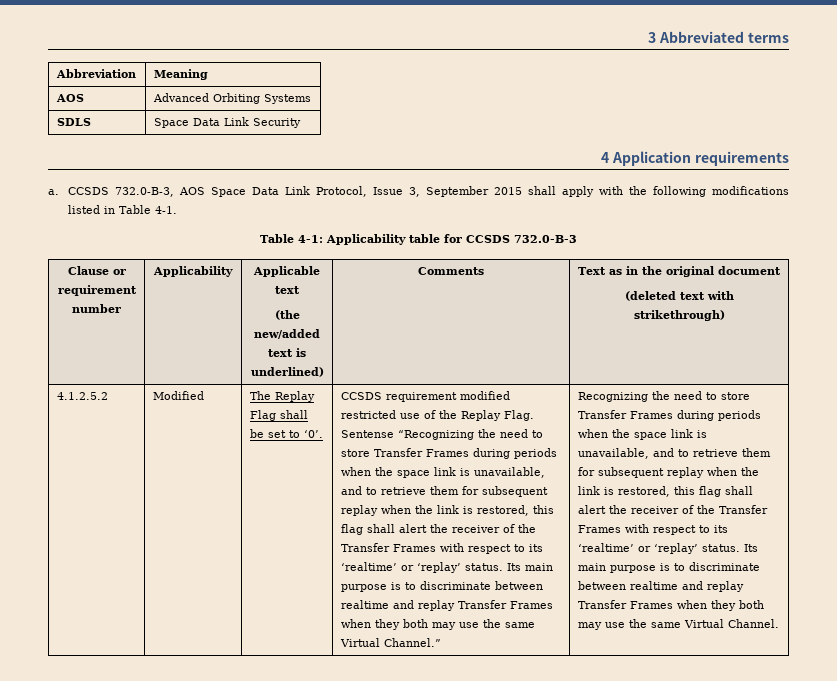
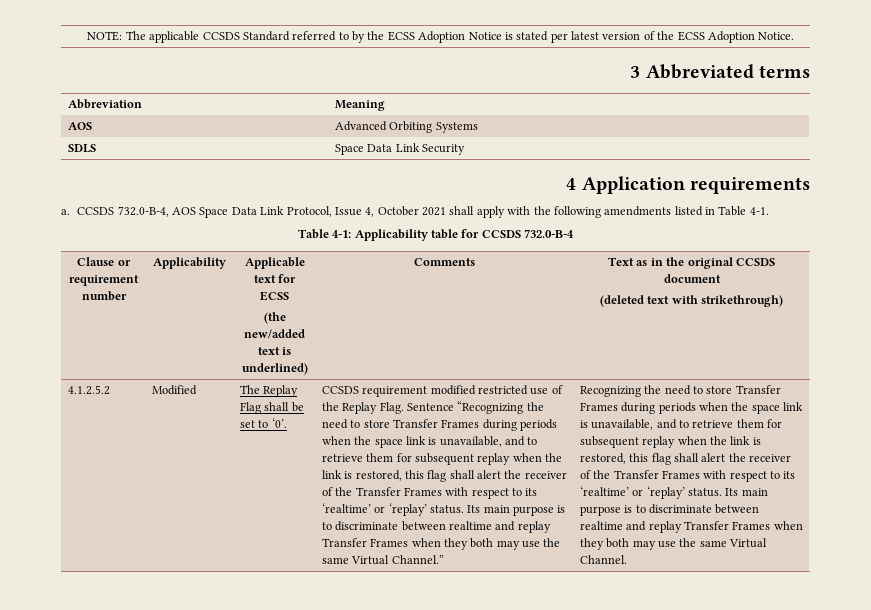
+ NOTE: The applicable CCSDS Standard referred to by the ECSS Adoption Notice is stated per latest version of the ECSS Adoption Notice.
- CCSDS 732.0-B-3, AOS Space Data Link Protocol, Issue 3, September 2015 shall apply with the following modifications listed in Table 4-1.
+ CCSDS 732.0-B-4, AOS Space Data Link Protocol, Issue 4, October 2021 shall apply with the following amendments listed in Table 4-1.
- Table 4-1: Applicability table for CCSDS 732.0-B-3
+ Table 4-1: Applicability table for CCSDS 732.0-B-4
- Clause or requirement number | Applicability | Applicable text
- (the new/added text is underlined) | Comments | Text as in the original document
+ Clause or requirement number | Applicability | Applicable text for ECSS
+ (the new/added text is underlined) | Comments | Text as in the original CCSDS document
- Sentense “Recognizing the need to store Transfer Frames during periods when the space link is unavailable, and to retrieve them for subsequent replay when the link is restored, this flag shall alert the receiver of the Transfer Frames with respect to its ‘realtime’ or ‘replay’ status.
+ Sentence “Recognizing the need to store Transfer Frames during periods when the space link is unavailable, and to retrieve them for subsequent replay when the link is restored, this flag shall alert the receiver of the Transfer Frames with respect to its ‘realtime’ or ‘replay’ status.

